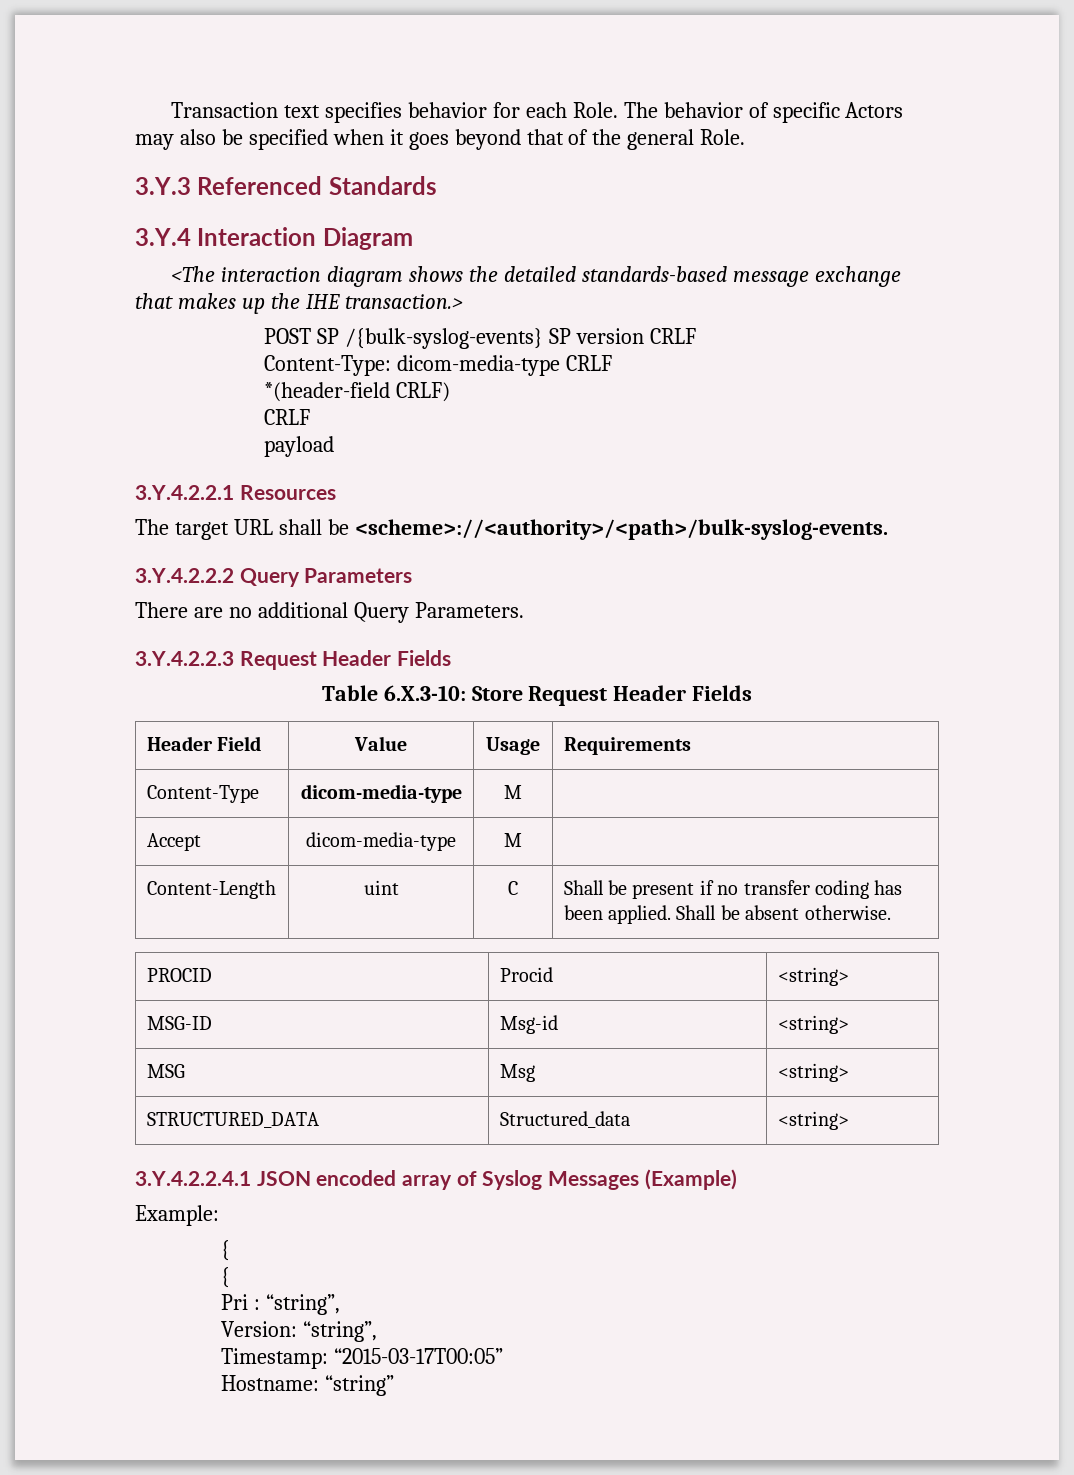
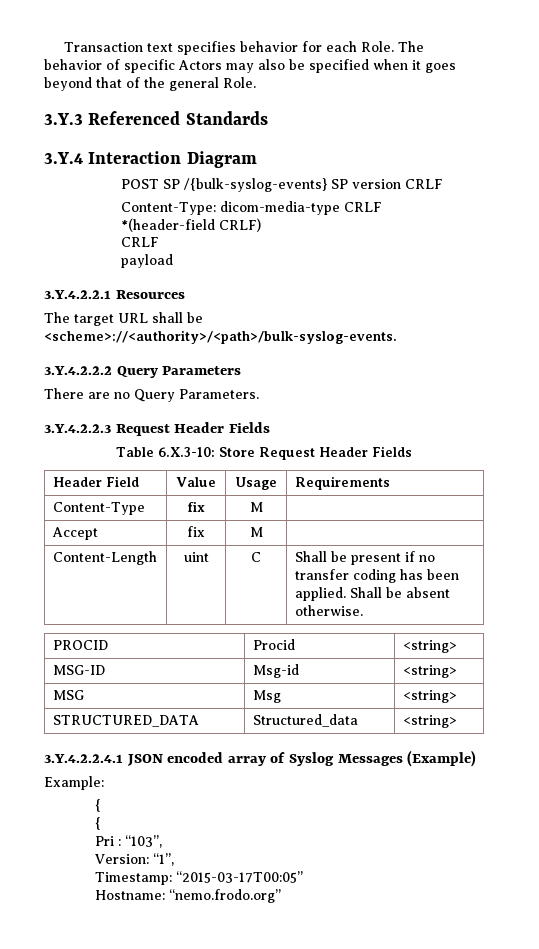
- <The interaction diagram shows the detailed standards-based message exchange that makes up the IHE transaction.>
- There are no additional Query Parameters.
+ There are no Query Parameters.
- Content-Type | dicom-media-type | M |
+ Content-Type | fix | M |
- Accept | dicom-media-type | M |
+ Accept | fix | M |
- Pri : “string”,
+ Pri : “103”,
- Version: “string”,
+ Version: “1”,
- Hostname: “string”
+ Hostname: “nemo.frodo.org”

